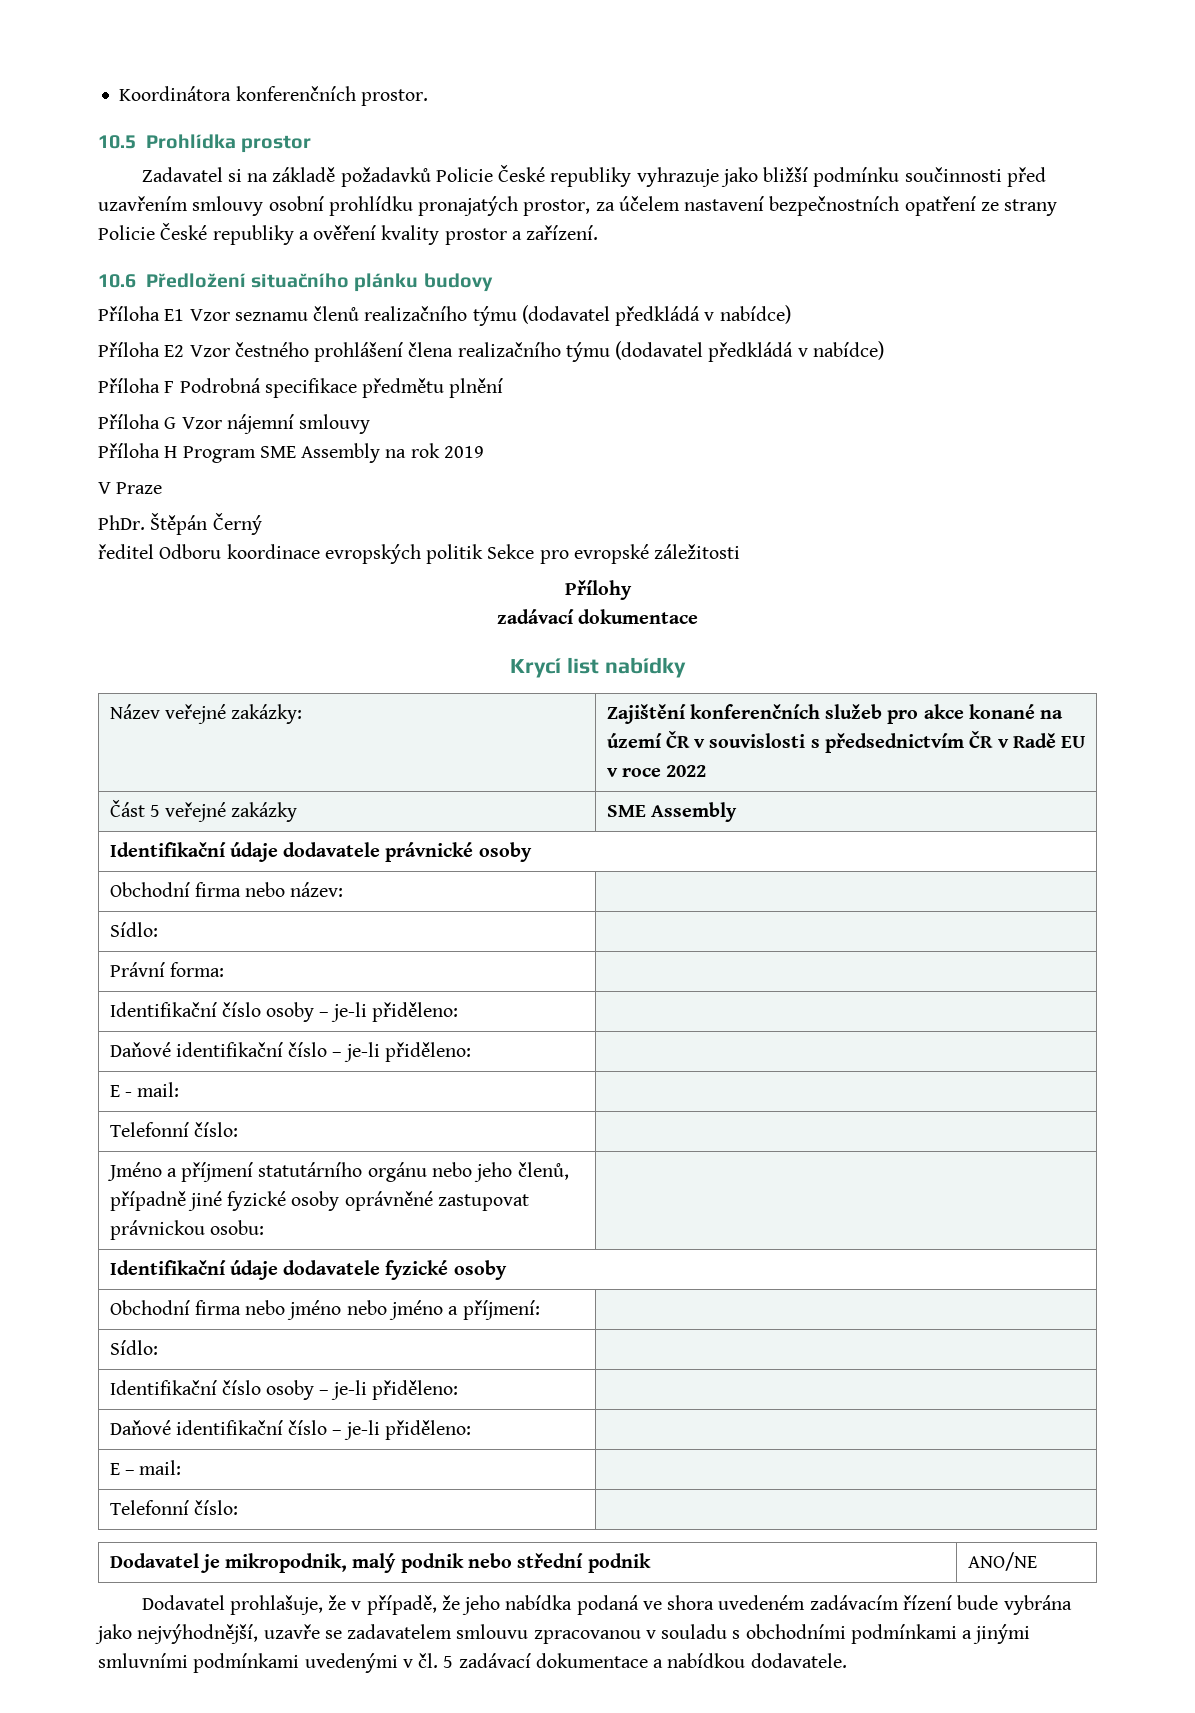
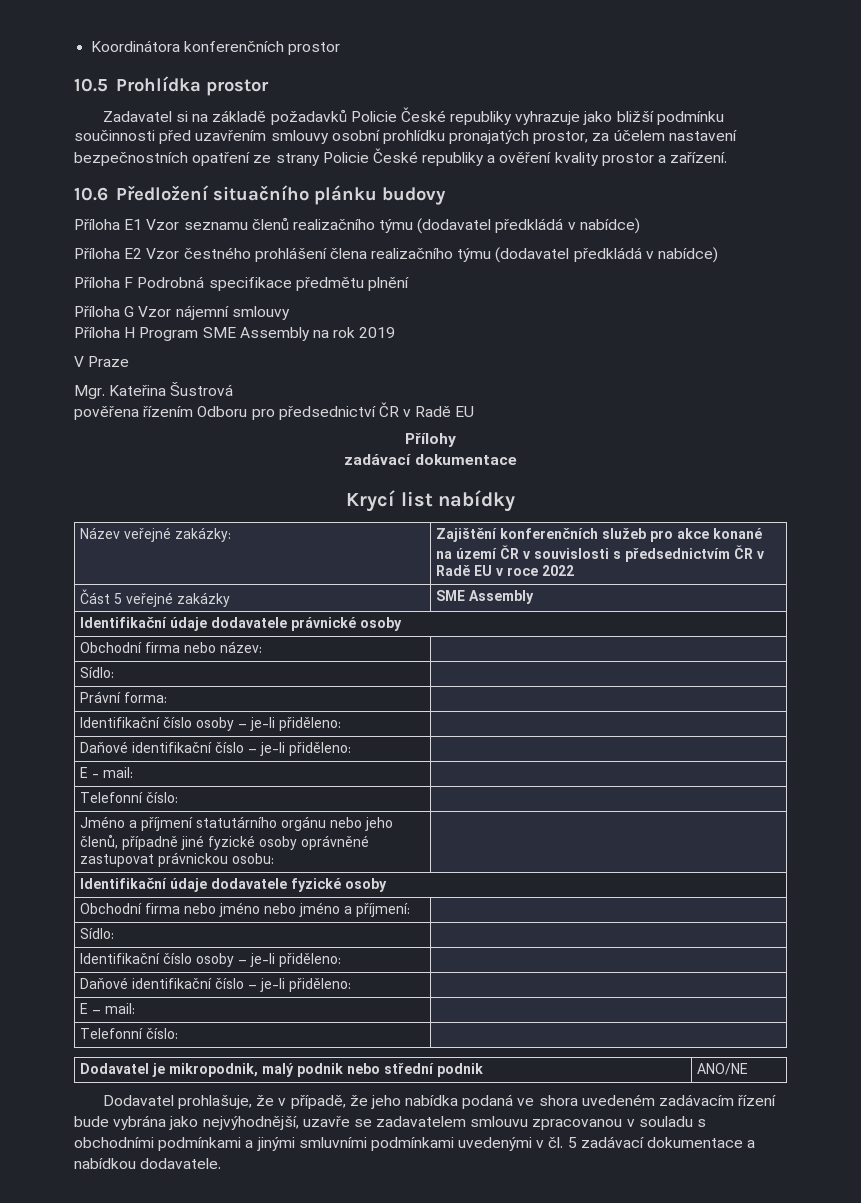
- Koordinátora konferenčních prostor.
+ Koordinátora konferenčních prostor
- PhDr. Štěpán Černý
- ředitel Odboru koordinace evropských politik Sekce pro evropské záležitosti
+ Mgr. Kateřina Šustrová
+ pověřena řízením Odboru pro předsednictví ČR v Radě EU

